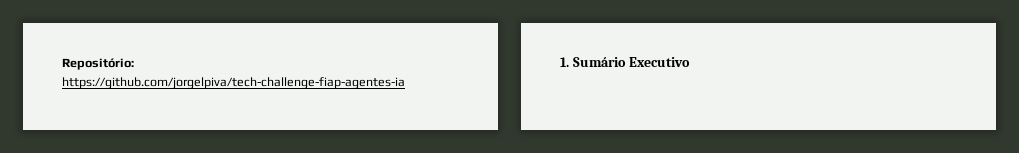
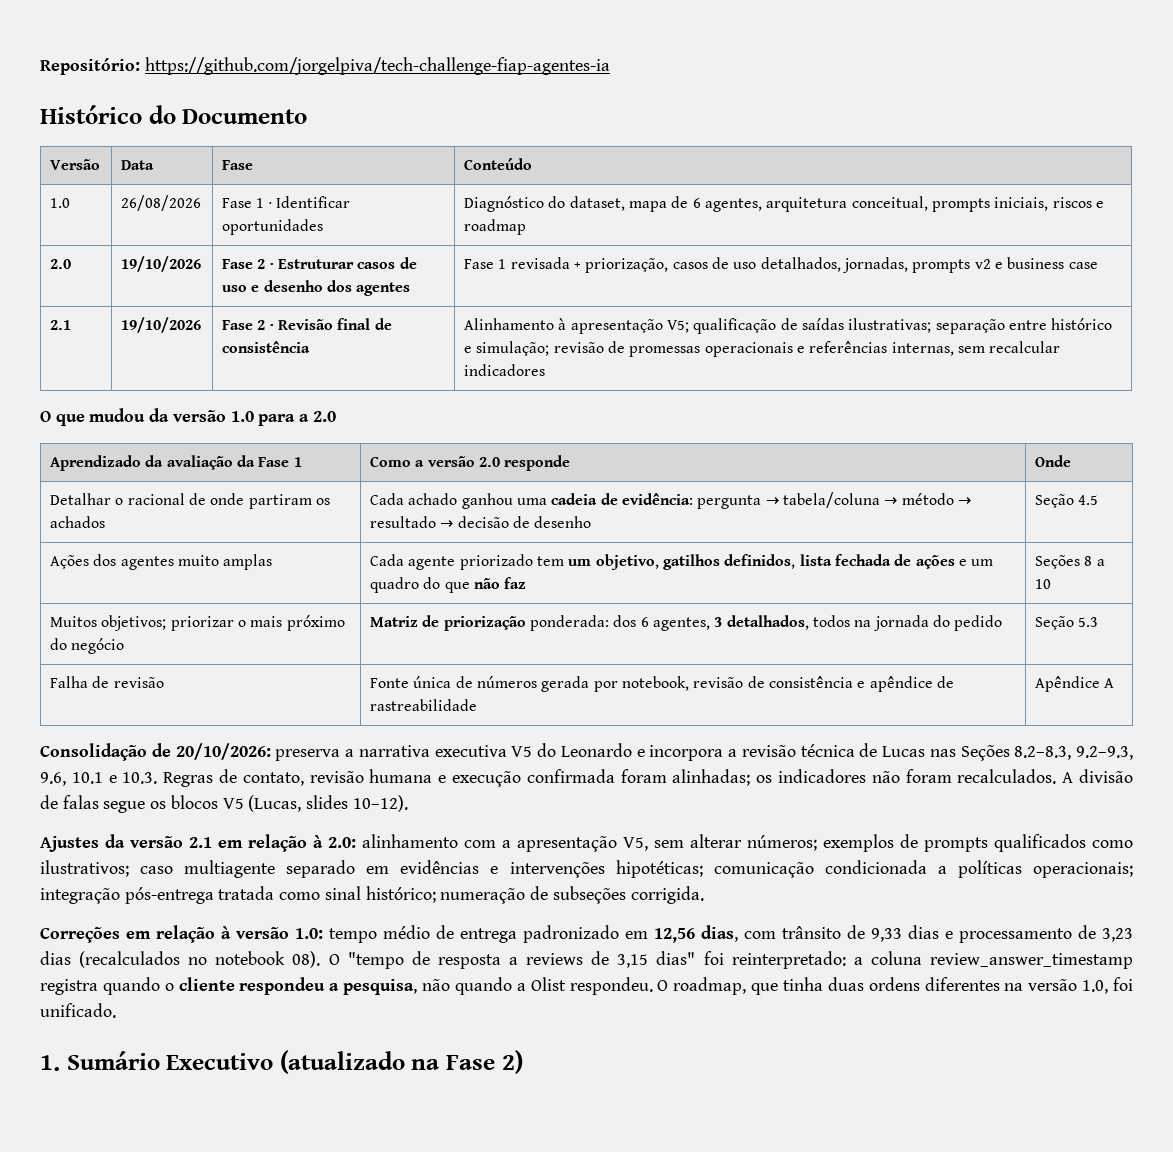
+ Histórico do Documento
+ Versão | Data | Fase | Conteúdo
+ 1.0 | 26/08/2026 | Fase 1 · Identificar oportunidades | Diagnóstico do dataset, mapa de 6 agentes, arquitetura conceitual, prompts iniciais, riscos e roadmap
+ 2.0 | 19/10/2026 | Fase 2 · Estruturar casos de uso e desenho dos agentes | Fase 1 revisada + priorização, casos de uso detalhados, jornadas, prompts v2 e business case
+ 2.1 | 19/10/2026 | Fase 2 · Revisão final de consistência | Alinhamento à apresentação V5; qualificação de saídas ilustrativas; separação entre histórico e simulação; revisão de promessas operacionais e referências internas, sem recalcular indicadores
+ O que mudou da versão 1.0 para a 2.0
+ Aprendizado da avaliação da Fase 1 | Como a versão 2.0 responde | Onde
+ Detalhar o racional de onde partiram os achados | Cada achado ganhou uma cadeia de evidência: pergunta → tabela/coluna → método → resultado → decisão de desenho | Seção 4.5
+ Ações dos agentes muito amplas | Cada agente priorizado tem um objetivo, gatilhos definidos, lista fechada de ações e um quadro do que não faz | Seções 8 a 10
+ Muitos objetivos; priorizar o mais próximo do negócio | Matriz de priorização ponderada: dos 6 agentes, 3 detalhados, todos na jornada do pedido | Seção 5.3
+ Falha de revisão | Fonte única de números gerada por notebook, revisão de consistência e apêndice de rastreabilidade | Apêndice A
+ Consolidação de 20/10/2026: preserva a narrativa executiva V5 do Leonardo e incorpora a revisão técnica de Lucas nas Seções 8.2–8.3, 9.2–9.3, 9.6, 10.1 e 10.3. Regras de contato, revisão humana e execução confirmada foram alinhadas; os indicadores não foram recalculados. A divisão de falas segue os blocos V5 (Lucas, slides 10–12).
+ Ajustes da versão 2.1 em relação à 2.0: alinhamento com a apresentação V5, sem alterar números; exemplos de prompts qualificados como ilustrativos; caso multiagente separado em evidências e intervenções hipotéticas; comunicação condicionada a políticas operacionais; integração pós-entrega tratada como sinal histórico; numeração de subseções corrigida.
+ Correções em relação à versão 1.0: tempo médio de entrega padronizado em 12,56 dias, com trânsito de 9,33 dias e processamento de 3,23 dias (recalculados no notebook 08). O "tempo de resposta a reviews de 3,15 dias" foi reinterpretado: a coluna review_answer_timestamp registra quando o cliente respondeu a pesquisa, não quando a Olist respondeu. O roadmap, que tinha duas ordens diferentes na versão 1.0, foi unificado.
- 1. Sumário Executivo
+ 1. Sumário Executivo (atualizado na Fase 2)

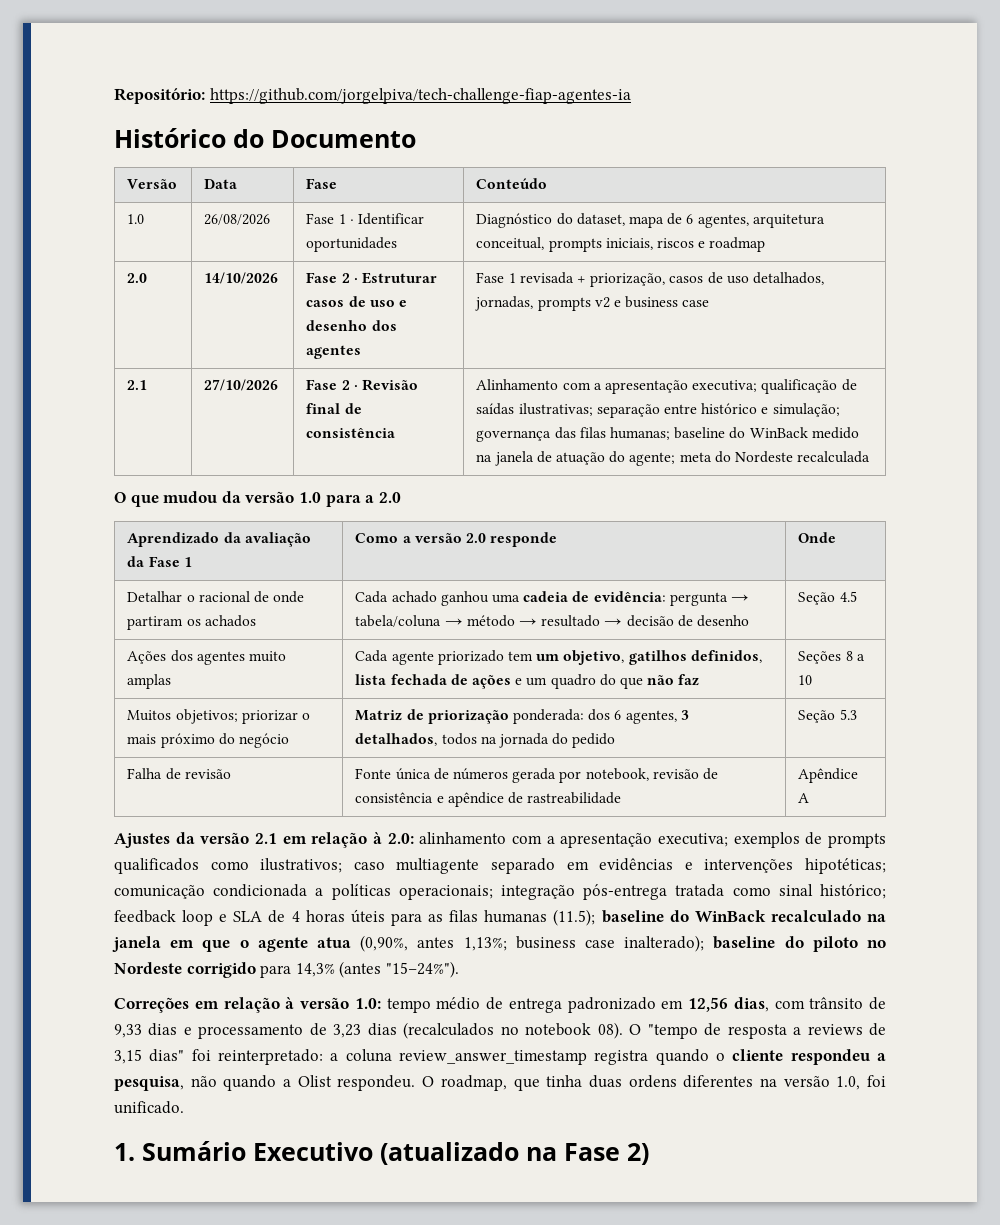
- 2.0 | 19/10/2026 | Fase 2 · Estruturar casos de uso e desenho dos agentes | Fase 1 revisada + priorização, casos de uso detalhados, jornadas, prompts v2 e business case
+ 2.0 | 14/10/2026 | Fase 2 · Estruturar casos de uso e desenho dos agentes | Fase 1 revisada + priorização, casos de uso detalhados, jornadas, prompts v2 e business case
- 2.1 | 19/10/2026
+ 2.1 | 27/10/2026
- Alinhamento à apresentação V5; qualificação de saídas ilustrativas; separação entre histórico e simulação; revisão de promessas operacionais e referências internas, sem recalcular indicadores
+ Alinhamento com a apresentação executiva; qualificação de saídas ilustrativas; separação entre histórico e simulação; governança das filas humanas; baseline do WinBack medido na janela de atuação do agente; meta do Nordeste recalculada
- Consolidação de 20/10/2026: preserva a narrativa executiva V5 do Leonardo e incorpora a revisão técnica de Lucas nas Seções 8.2–8.3, 9.2–9.3, 9.6, 10.1 e 10.3. Regras de contato, revisão humana e execução confirmada foram alinhadas; os indicadores não foram recalculados. A divisão de falas segue os blocos V5 (Lucas, slides 10–12).
- Ajustes da versão 2.1 em relação à 2.0: alinhamento com a apresentação V5, sem alterar números; exemplos de prompts qualificados como ilustrativos; caso multiagente separado em evidências e intervenções hipotéticas; comunicação condicionada a políticas operacionais; integração pós-entrega tratada como sinal histórico; numeração de subseções corrigida.
+ Ajustes da versão 2.1 em relação à 2.0: alinhamento com a apresentação executiva; exemplos de prompts qualificados como ilustrativos; caso multiagente separado em evidências e intervenções hipotéticas; comunicação condicionada a políticas operacionais; integração pós-entrega tratada como sinal histórico; feedback loop e SLA de 4 horas úteis para as filas humanas (11.5); baseline do WinBack recalculado na janela em que o agente atua (0,90%, antes 1,13%; business case inalterado); baseline do piloto no Nordeste corrigido para 14,3% (antes "15–24%").

